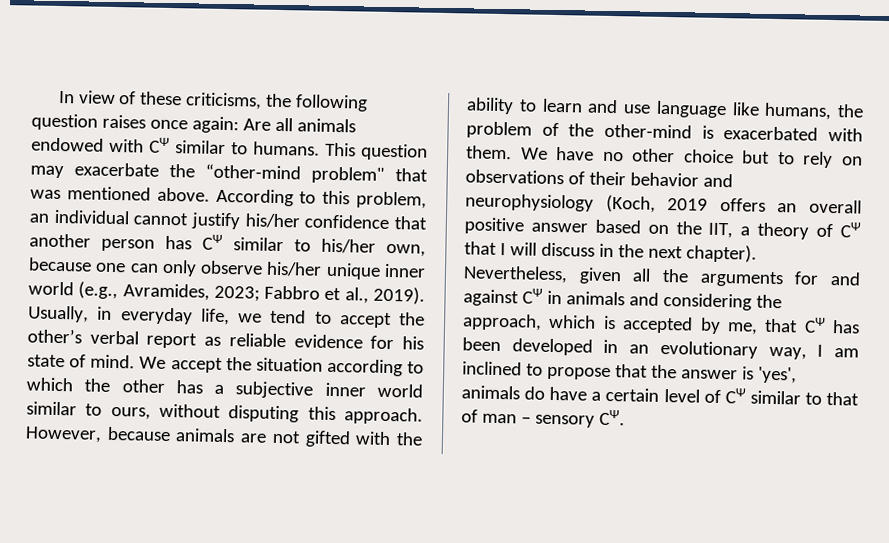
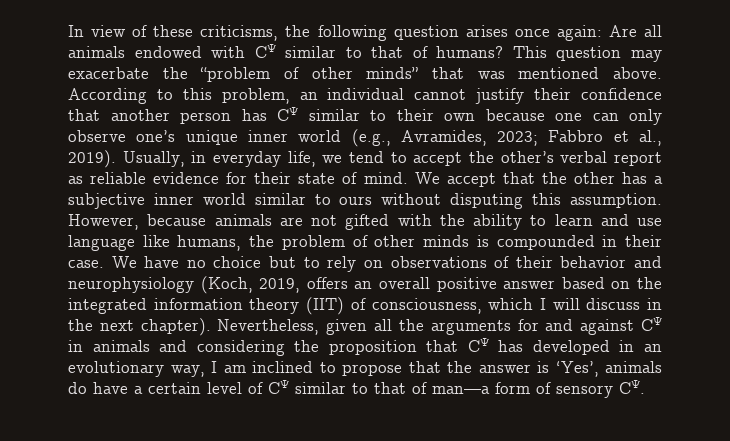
- In view of these criticisms, the following question raises once again: Are all animals endowed with CΨ similar to humans.
+ In view of these criticisms, the following question arises once again: Are all animals endowed with CΨ similar to that of humans?
- This question may exacerbate the “other-mind problem" that was mentioned above.
+ This question may exacerbate the “problem of other minds” that was mentioned above.
- According to this problem, an individual cannot justify his/her confidence that another person has CΨ similar to his/her own, because one can only observe his/her unique inner world (e.g., Avramides, 2023; Fabbro et al., 2019).
+ According to this problem, an individual cannot justify their confidence that another person has CΨ similar to their own because one can only observe one’s unique inner world (e.g., Avramides, 2023; Fabbro et al., 2019).
- Usually, in everyday life, we tend to accept the other’s verbal report as reliable evidence for his state of mind.
+ Usually, in everyday life, we tend to accept the other’s verbal report as reliable evidence for their state of mind.
- We accept the situation according to which the other has a subjective inner world similar to ours, without disputing this approach.
+ We accept that the other has a subjective inner world similar to ours without disputing this assumption.
- However, because animals are not gifted with the ability to learn and use language like humans, the problem of the other-mind is exacerbated with them.
+ However, because animals are not gifted with the ability to learn and use language like humans, the problem of other minds is compounded in their case.
- We have no other choice but to rely on observations of their behavior and neurophysiology (Koch, 2019 offers an overall positive answer based on the IIT, a theory of CΨ that I will discuss in the next chapter).
+ We have no choice but to rely on observations of their behavior and neurophysiology (Koch, 2019, offers an overall positive answer based on the integrated information theory (IIT) of consciousness, which I will discuss in the next chapter).
- Nevertheless, given all the arguments for and against CΨ in animals and considering the approach, which is accepted by me, that CΨ has been developed in an evolutionary way, I am inclined to propose that the answer is 'yes', animals do have a certain level of CΨ similar to that of man – sensory CΨ.
+ Nevertheless, given all the arguments for and against CΨ in animals and considering the proposition that CΨ has developed in an evolutionary way, I am inclined to propose that the answer is ‘Yes’, animals do have a certain level of CΨ similar to that of man—a form of sensory CΨ.

